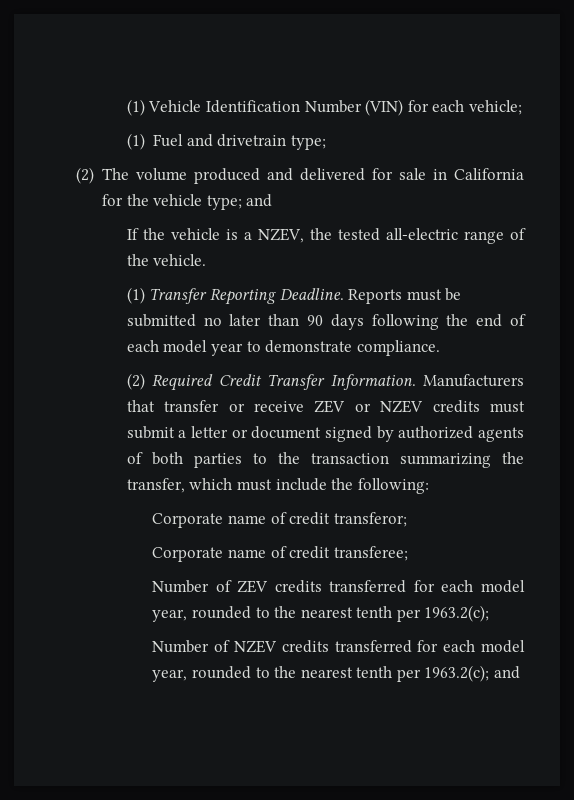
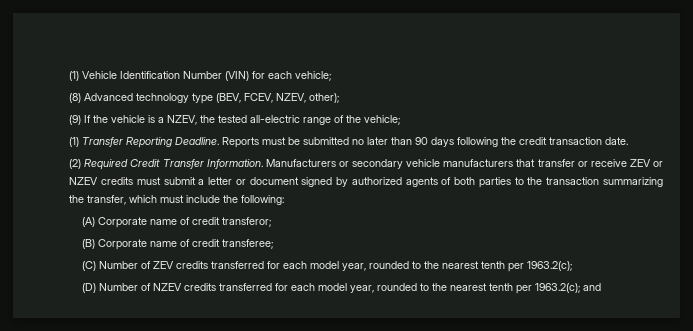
- (1) Fuel and drivetrain type;
- (2) The volume produced and delivered for sale in California for the vehicle type; and
- If the vehicle is a NZEV, the tested all-electric range of the vehicle.
+ (8) Advanced technology type (BEV, FCEV, NZEV, other);
+ (9) If the vehicle is a NZEV, the tested all-electric range of the vehicle;
- Reports must be submitted no later than 90 days following the end of each model year to demonstrate compliance.
+ Reports must be submitted no later than 90 days following the credit transaction date.
- Manufacturers that transfer or receive ZEV or NZEV credits must submit a letter or document signed by authorized agents of both parties to the transaction summarizing the transfer, which must include the following:
+ Manufacturers or secondary vehicle manufacturers that transfer or receive ZEV or NZEV credits must submit a letter or document signed by authorized agents of both parties to the transaction summarizing the transfer, which must include the following:
- Corporate name of credit transferor;
+ (A) Corporate name of credit transferor;
- Corporate name of credit transferee;
+ (B) Corporate name of credit transferee;
- Number of ZEV credits transferred for each model year, rounded to the nearest tenth per 1963.2(c);
+ (C) Number of ZEV credits transferred for each model year, rounded to the nearest tenth per 1963.2(c);
- Number of NZEV credits transferred for each model year, rounded to the nearest tenth per 1963.2(c); and
+ (D) Number of NZEV credits transferred for each model year, rounded to the nearest tenth per 1963.2(c); and

